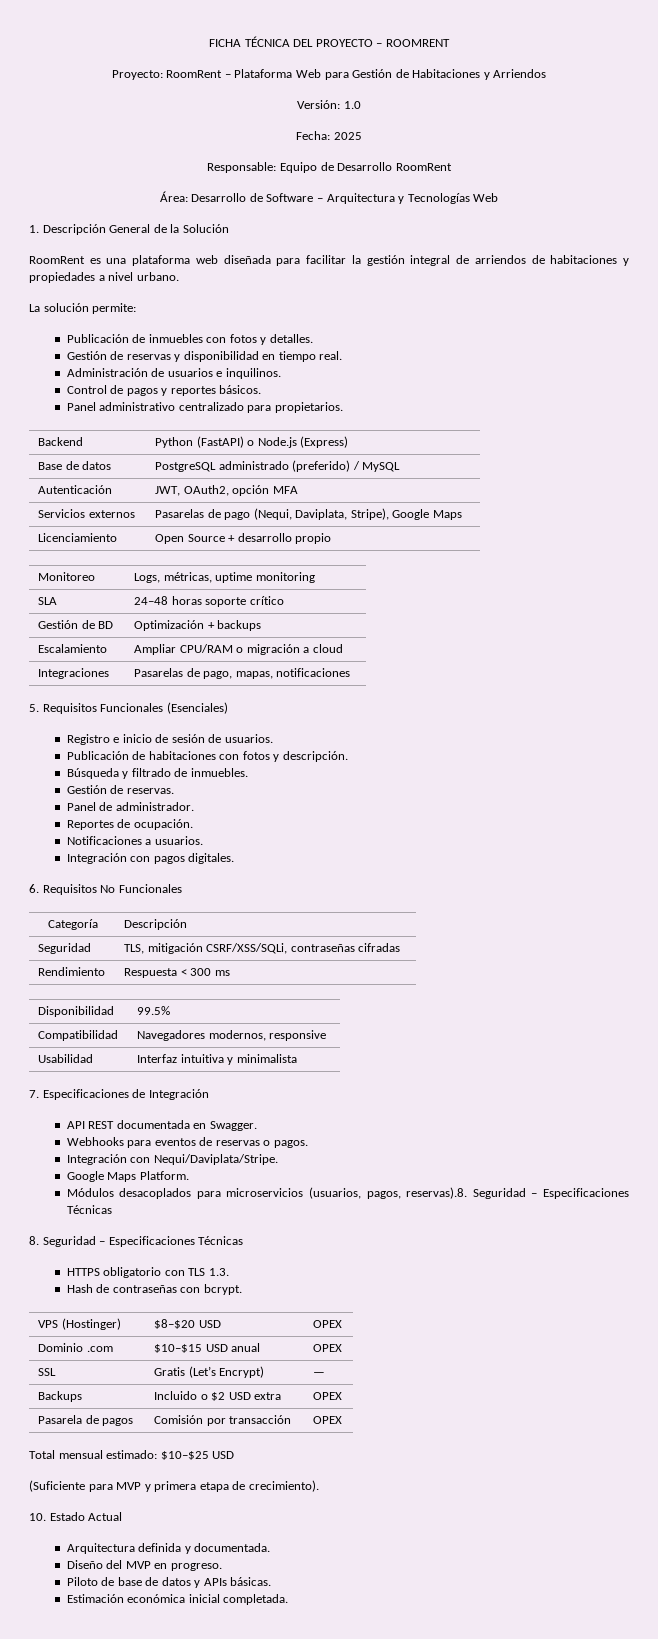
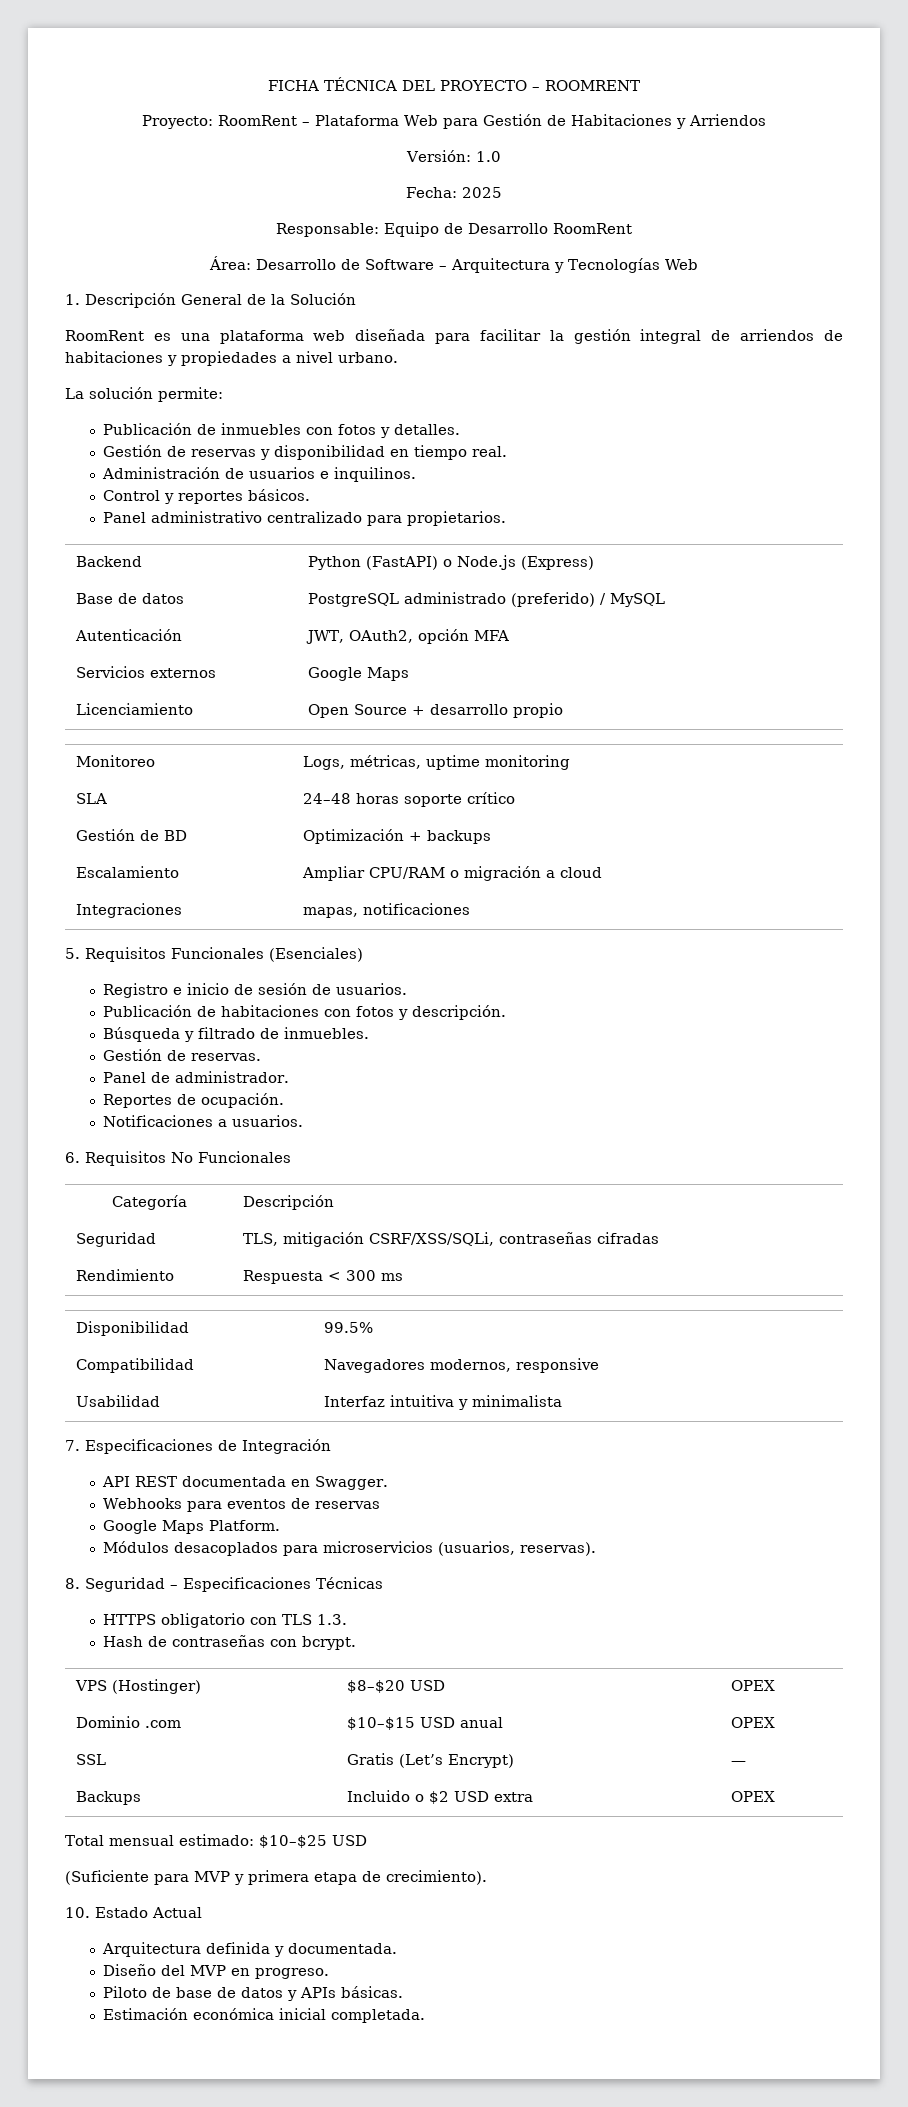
- Control de pagos y reportes básicos.
+ Control y reportes básicos.
- Servicios externos | Pasarelas de pago (Nequi, Daviplata, Stripe), Google Maps
+ Servicios externos | Google Maps
- Integraciones | Pasarelas de pago, mapas, notificaciones
+ Integraciones | mapas, notificaciones
- Integración con pagos digitales.
- Webhooks para eventos de reservas o pagos.
- Integración con Nequi/Daviplata/Stripe.
+ Webhooks para eventos de reservas
- Módulos desacoplados para microservicios (usuarios, pagos, reservas).8. Seguridad – Especificaciones Técnicas
+ Módulos desacoplados para microservicios (usuarios, reservas).
- Pasarela de pagos | Comisión por transacción | OPEX

